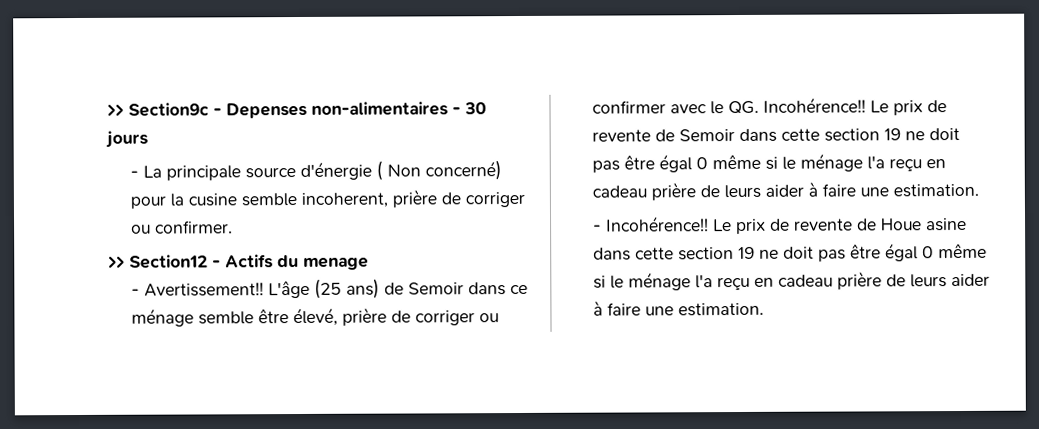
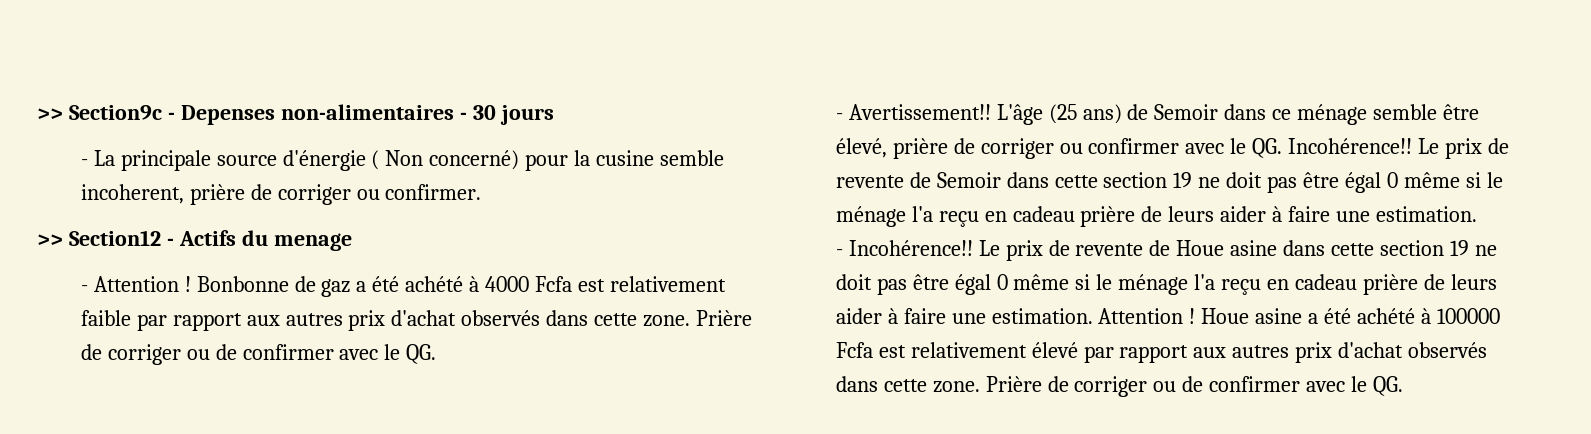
+ - Attention ! Bonbonne de gaz a été achété à 4000 Fcfa est relativement faible par rapport aux autres prix d'achat observés dans cette zone. Prière de corriger ou de confirmer avec le QG.
+ Attention ! Houe asine a été achété à 100000 Fcfa est relativement élevé par rapport aux autres prix d'achat observés dans cette zone. Prière de corriger ou de confirmer avec le QG.

